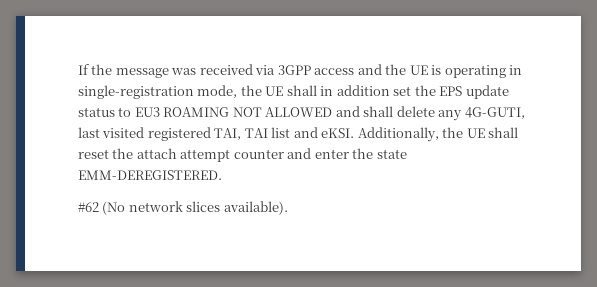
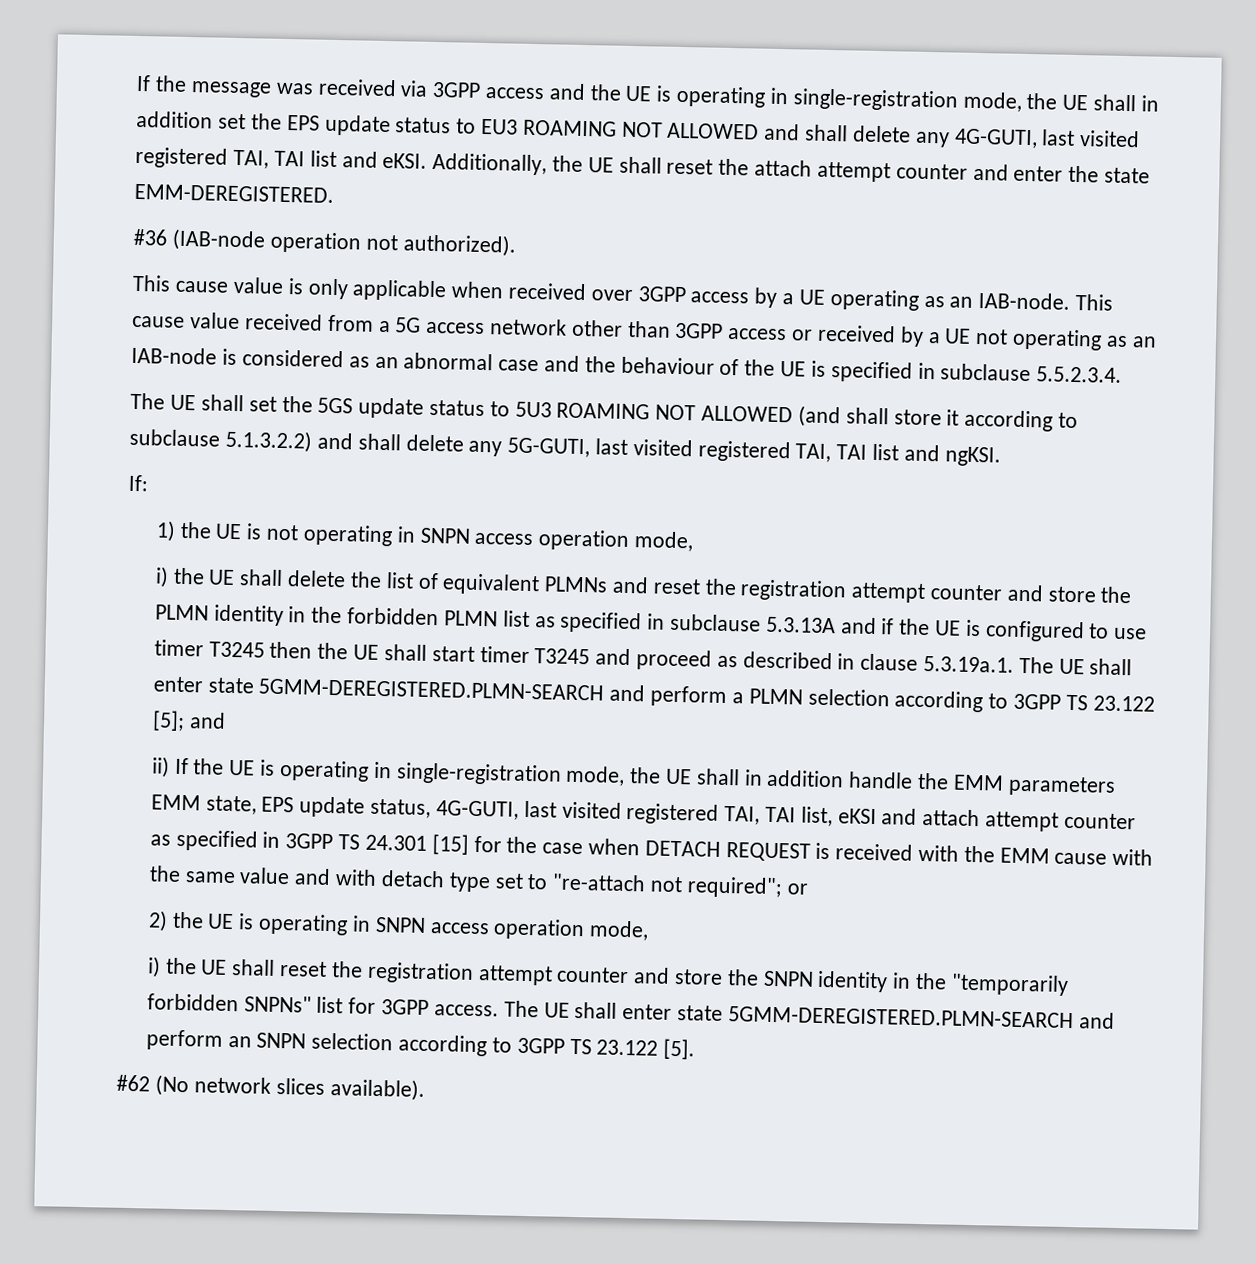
+ #36 (IAB-node operation not authorized).
+ This cause value is only applicable when received over 3GPP access by a UE operating as an IAB-node. This cause value received from a 5G access network other than 3GPP access or received by a UE not operating as an IAB-node is considered as an abnormal case and the behaviour of the UE is specified in subclause 5.5.2.3.4.
+ The UE shall set the 5GS update status to 5U3 ROAMING NOT ALLOWED (and shall store it according to subclause 5.1.3.2.2) and shall delete any 5G-GUTI, last visited registered TAI, TAI list and ngKSI.
+ If:
+ 1) the UE is not operating in SNPN access operation mode,
+ i) the UE shall delete the list of equivalent PLMNs and reset the registration attempt counter and store the PLMN identity in the forbidden PLMN list as specified in subclause 5.3.13A and if the UE is configured to use timer T3245 then the UE shall start timer T3245 and proceed as described in clause 5.3.19a.1. The UE shall enter state 5GMM-DEREGISTERED.PLMN-SEARCH and perform a PLMN selection according to 3GPP TS 23.122 [5]; and
+ ii) If the UE is operating in single-registration mode, the UE shall in addition handle the EMM parameters EMM state, EPS update status, 4G-GUTI, last visited registered TAI, TAI list, eKSI and attach attempt counter as specified in 3GPP TS 24.301 [15] for the case when DETACH REQUEST is received with the EMM cause with the same value and with detach type set to "re-attach not required"; or
+ 2) the UE is operating in SNPN access operation mode,
+ i) the UE shall reset the registration attempt counter and store the SNPN identity in the "temporarily forbidden SNPNs" list for 3GPP access. The UE shall enter state 5GMM-DEREGISTERED.PLMN-SEARCH and perform an SNPN selection according to 3GPP TS 23.122 [5].

